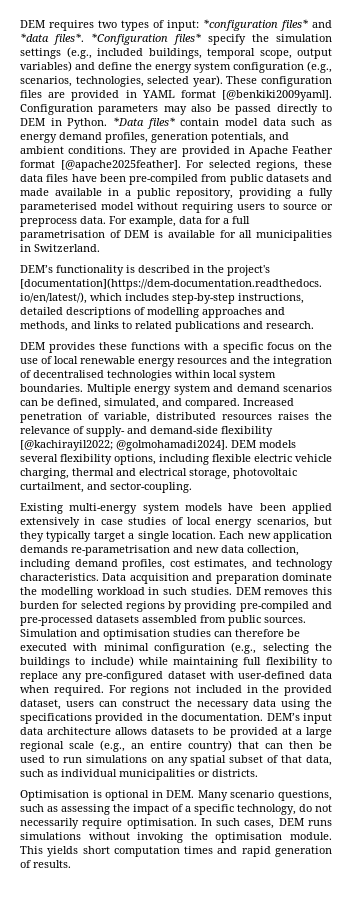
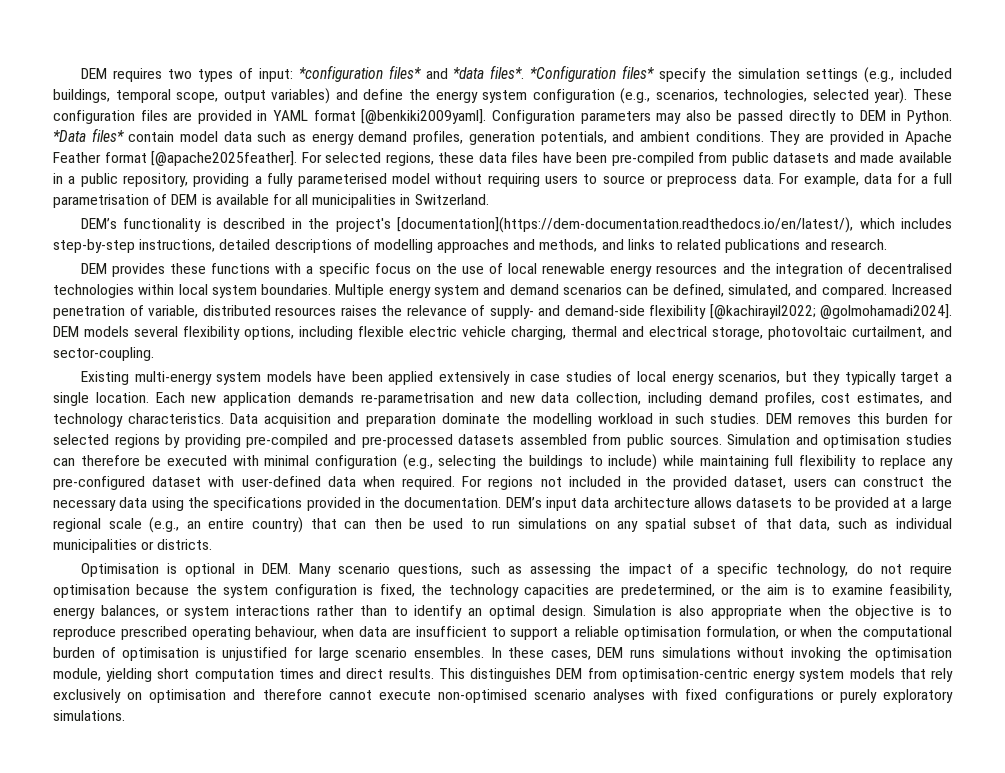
- Optimisation is optional in DEM. Many scenario questions, such as assessing the impact of a specific technology, do not necessarily require optimisation. In such cases, DEM runs simulations without invoking the optimisation module. This yields short computation times and rapid generation of results.
+ Optimisation is optional in DEM. Many scenario questions, such as assessing the impact of a specific technology, do not require optimisation because the system configuration is fixed, the technology capacities are predetermined, or the aim is to examine feasibility, energy balances, or system interactions rather than to identify an optimal design. Simulation is also appropriate when the objective is to reproduce prescribed operating behaviour, when data are insufficient to support a reliable optimisation formulation, or when the computational burden of optimisation is unjustified for large scenario ensembles. In these cases, DEM runs simulations without invoking the optimisation module, yielding short computation times and direct results. This distinguishes DEM from optimisation-centric energy system models that rely exclusively on optimisation and therefore cannot execute non-optimised scenario analyses with fixed configurations or purely exploratory simulations.

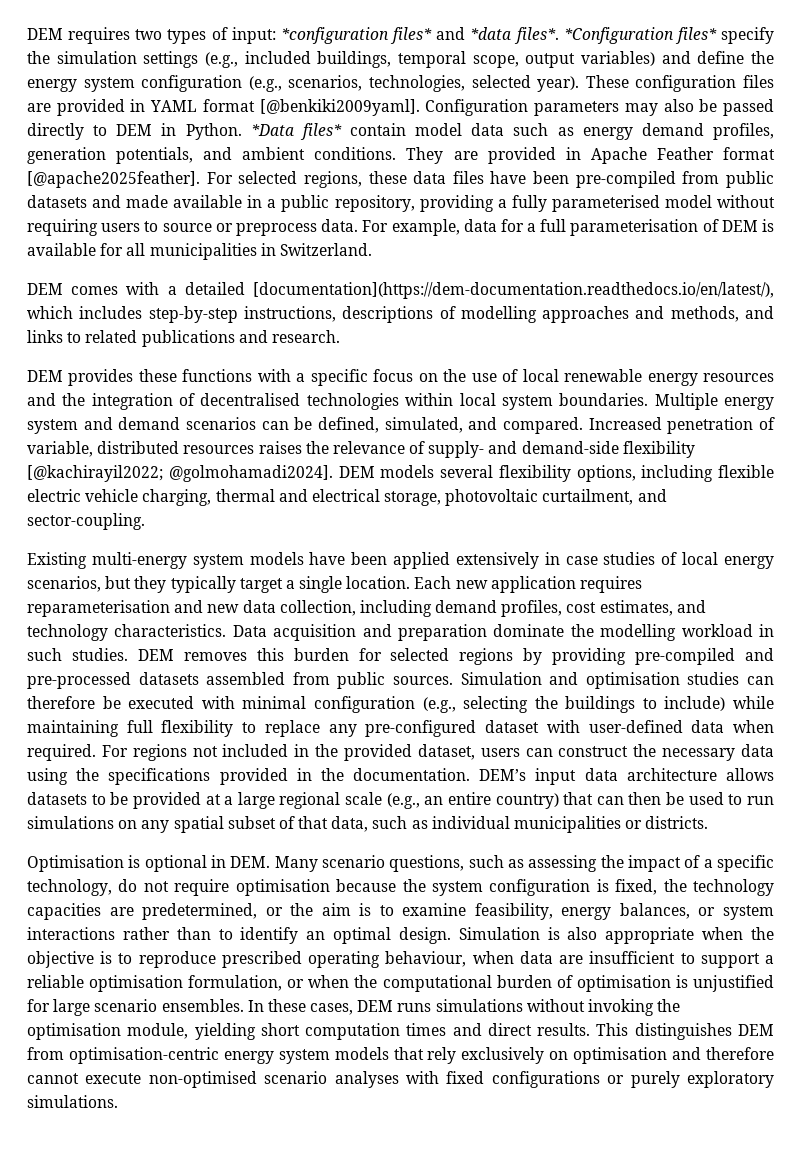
- For example, data for a full parametrisation of DEM is available for all municipalities in Switzerland.
+ For example, data for a full parameterisation of DEM is available for all municipalities in Switzerland.
- DEM’s functionality is described in the project's [documentation](https://dem-documentation.readthedocs.io/en/latest/), which includes step-by-step instructions, detailed descriptions of modelling approaches and methods, and links to related publications and research.
+ DEM comes with a detailed [documentation](https://dem-documentation.readthedocs.io/en/latest/), which includes step-by-step instructions, descriptions of modelling approaches and methods, and links to related publications and research.
- Each new application demands re-parametrisation and new data collection, including demand profiles, cost estimates, and technology characteristics.
+ Each new application requires reparameterisation and new data collection, including demand profiles, cost estimates, and technology characteristics.

